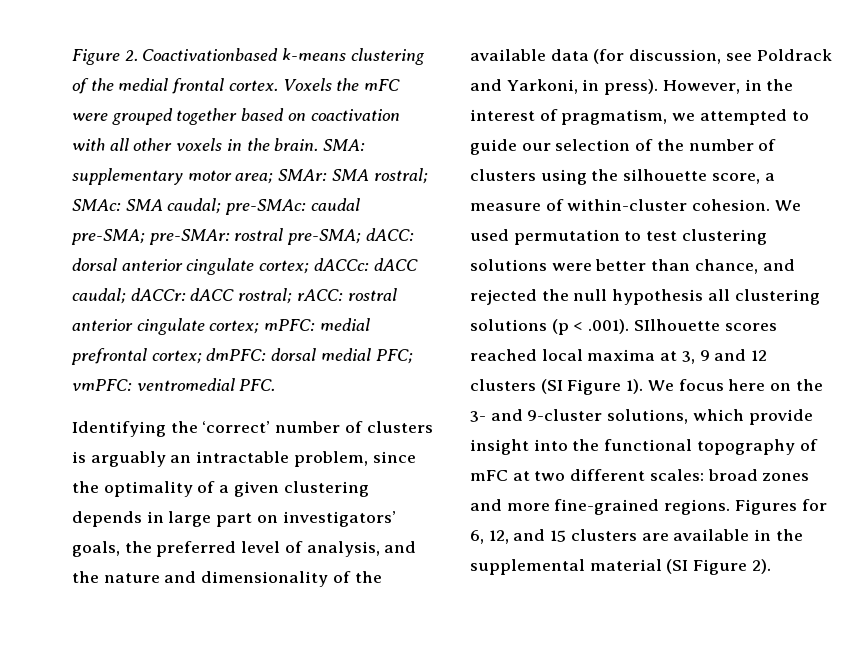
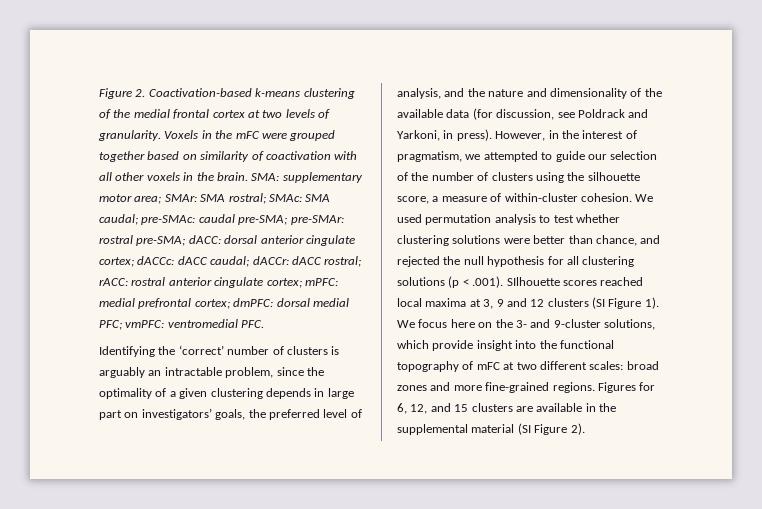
- Figure 2. Coactivationbased k-means clustering of the medial frontal cortex. Voxels the mFC were grouped together based on coactivation with all other voxels in the brain.
+ Figure 2. Coactivation-based k-means clustering of the medial frontal cortex at two levels of granularity. Voxels in the mFC were grouped together based on similarity of coactivation with all other voxels in the brain.
- We used permutation to test clustering solutions were better than chance, and rejected the null hypothesis all clustering solutions (p < .001). SIlhouette scores reached local maxima at 3, 9 and 12 clusters (SI Figure 1).
+ We used permutation analysis to test whether clustering solutions were better than chance, and rejected the null hypothesis for all clustering solutions (p < .001). SIlhouette scores reached local maxima at 3, 9 and 12 clusters (SI Figure 1).

